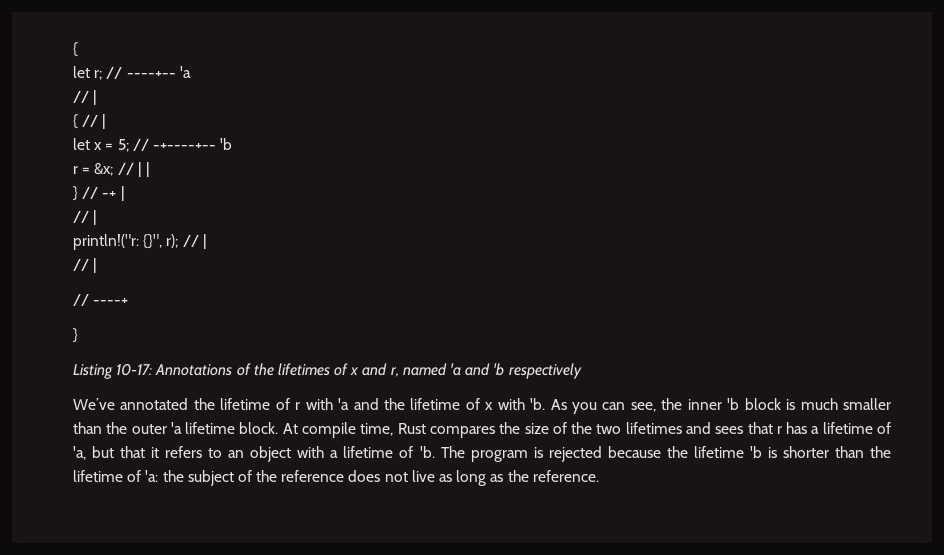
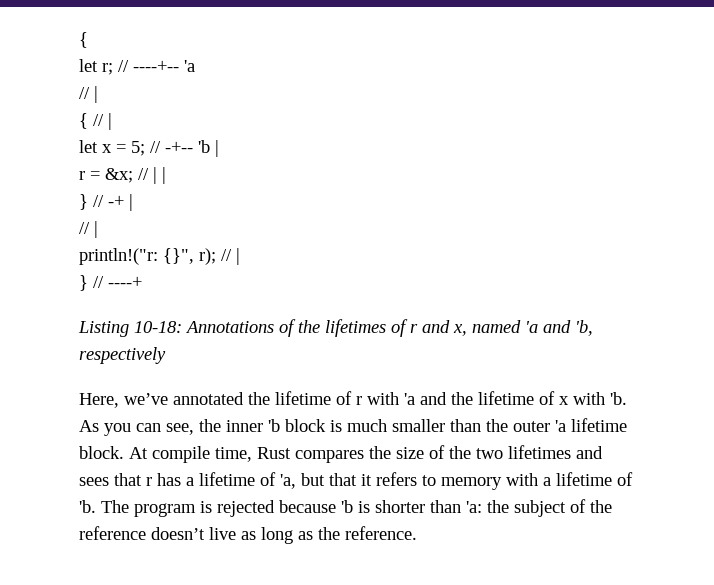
- let x = 5; // -+----+-- 'b
+ let x = 5; // -+-- 'b |
  println!("r: {}", r); // |
- // |
- // ----+
- }
+ } // ----+
- Listing 10-17: Annotations of the lifetimes of x and r, named 'a and 'b respectively
+ Listing 10-18: Annotations of the lifetimes of r and x, named 'a and 'b, respectively
- We’ve annotated the lifetime of r with 'a and the lifetime of x with 'b.
+ Here, we’ve annotated the lifetime of r with 'a and the lifetime of x with 'b.
- At compile time, Rust compares the size of the two lifetimes and sees that r has a lifetime of 'a, but that it refers to an object with a lifetime of 'b.
+ At compile time, Rust compares the size of the two lifetimes and sees that r has a lifetime of 'a, but that it refers to memory with a lifetime of 'b.
- The program is rejected because the lifetime 'b is shorter than the lifetime of 'a: the subject of the reference does not live as long as the reference.
+ The program is rejected because 'b is shorter than 'a: the subject of the reference doesn’t live as long as the reference.

